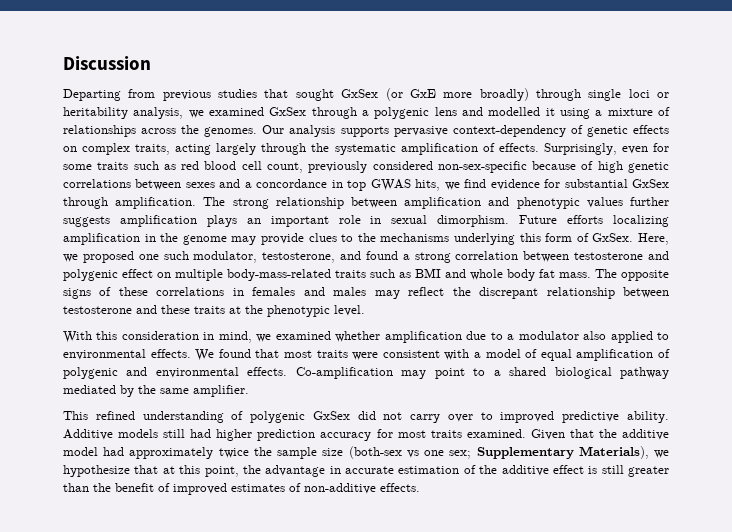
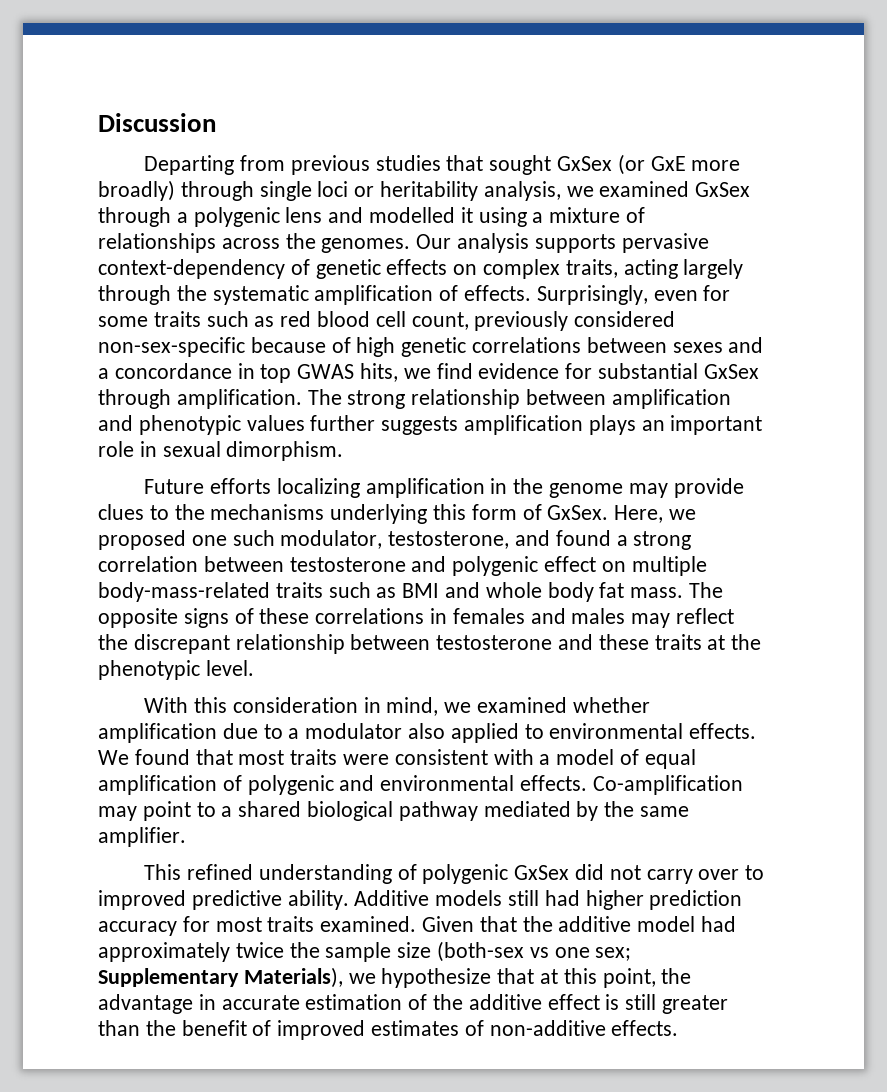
- The strong relationship between amplification and phenotypic values further suggests amplification plays an important role in sexual dimorphism. Future efforts localizing amplification in the genome may provide clues to the mechanisms underlying this form of GxSex.
+ The strong relationship between amplification and phenotypic values further suggests amplification plays an important role in sexual dimorphism.
+ Future efforts localizing amplification in the genome may provide clues to the mechanisms underlying this form of GxSex.

